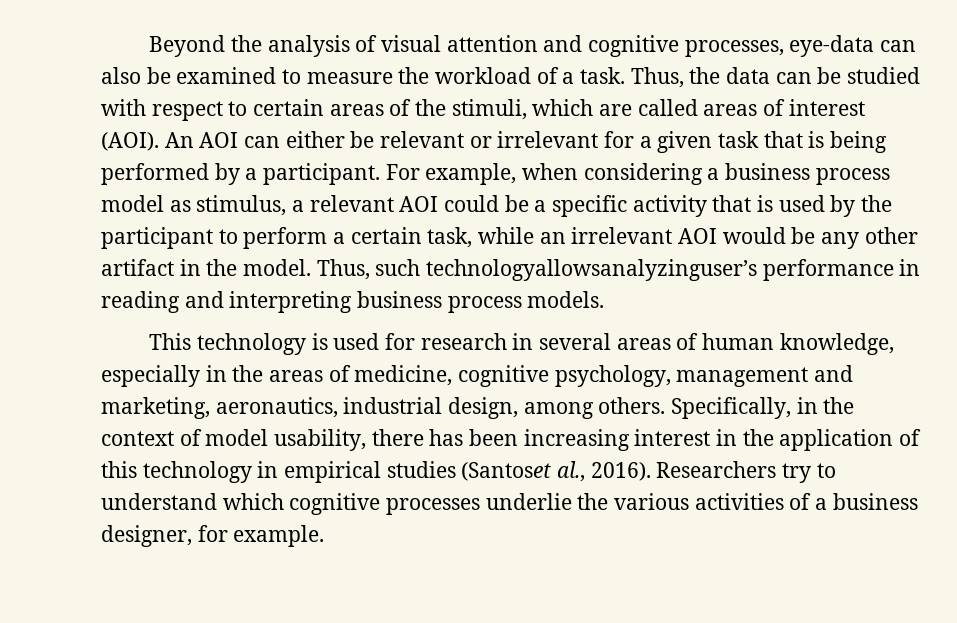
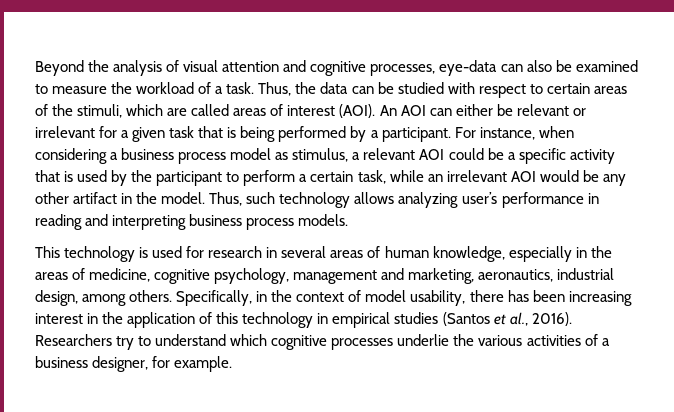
- For example, when considering a business process model as stimulus, a relevant AOI could be a specific activity that is used by the participant to perform a certain task, while an irrelevant AOI would be any other artifact in the model.
+ For instance, when considering a business process model as stimulus, a relevant AOI could be a specific activity that is used by the participant to perform a certain task, while an irrelevant AOI would be any other artifact in the model.
- Thus, such technologyallowsanalyzinguser’s performance in reading and interpreting business process models.
+ Thus, such technology allows analyzing user’s performance in reading and interpreting business process models.
- Specifically, in the context of model usability, there has been increasing interest in the application of this technology in empirical studies (Santoset al., 2016).
+ Specifically, in the context of model usability, there has been increasing interest in the application of this technology in empirical studies (Santos et al., 2016).

